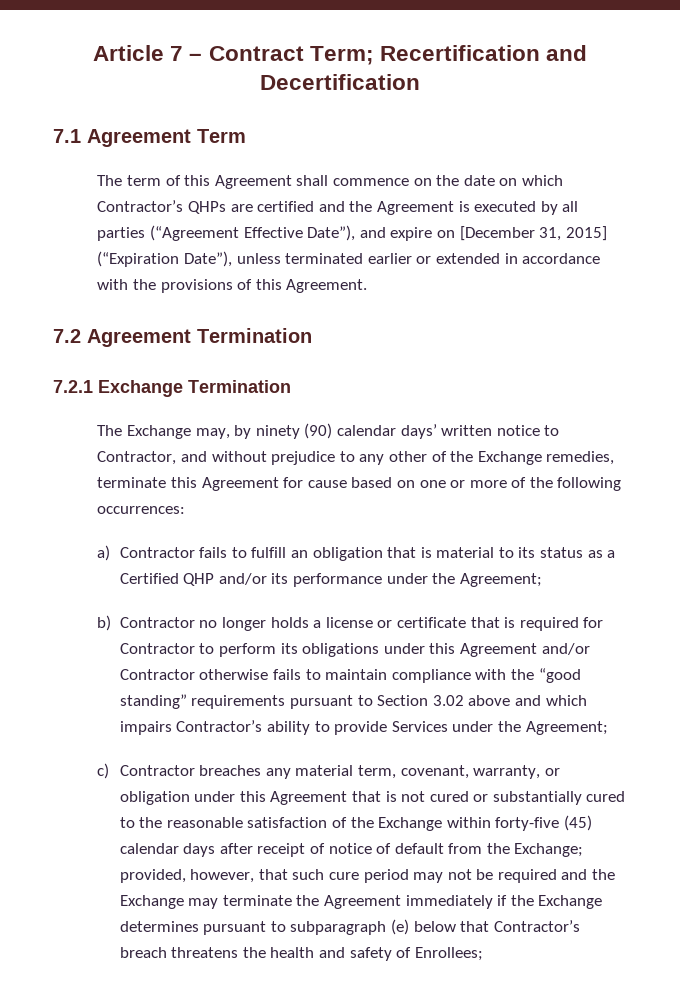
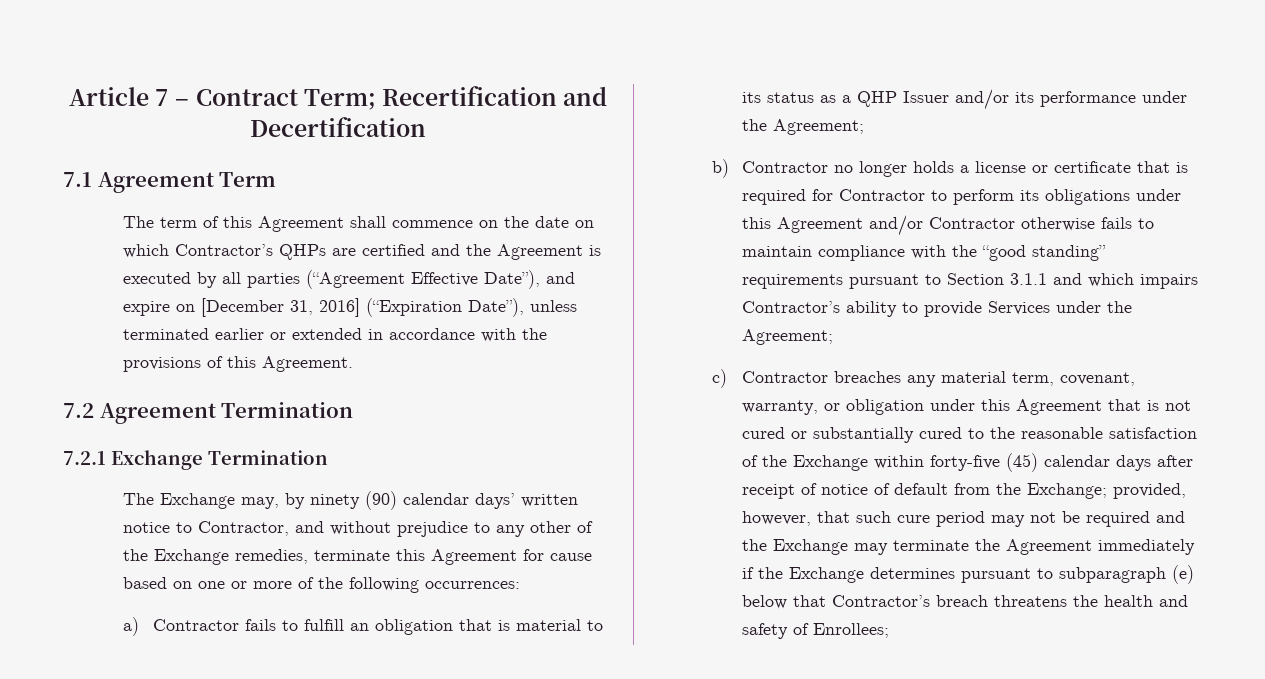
- The term of this Agreement shall commence on the date on which Contractor’s QHPs are certified and the Agreement is executed by all parties (“Agreement Effective Date”), and expire on [December 31, 2015] (“Expiration Date”), unless terminated earlier or extended in accordance with the provisions of this Agreement.
+ The term of this Agreement shall commence on the date on which Contractor’s QHPs are certified and the Agreement is executed by all parties (“Agreement Effective Date”), and expire on [December 31, 2016] (“Expiration Date”), unless terminated earlier or extended in accordance with the provisions of this Agreement.
- a) Contractor fails to fulfill an obligation that is material to its status as a Certified QHP and/or its performance under the Agreement;
+ a) Contractor fails to fulfill an obligation that is material to its status as a QHP Issuer and/or its performance under the Agreement;
- b) Contractor no longer holds a license or certificate that is required for Contractor to perform its obligations under this Agreement and/or Contractor otherwise fails to maintain compliance with the “good standing” requirements pursuant to Section 3.02 above and which impairs Contractor’s ability to provide Services under the Agreement;
+ b) Contractor no longer holds a license or certificate that is required for Contractor to perform its obligations under this Agreement and/or Contractor otherwise fails to maintain compliance with the “good standing” requirements pursuant to Section 3.1.1 and which impairs Contractor’s ability to provide Services under the Agreement;

